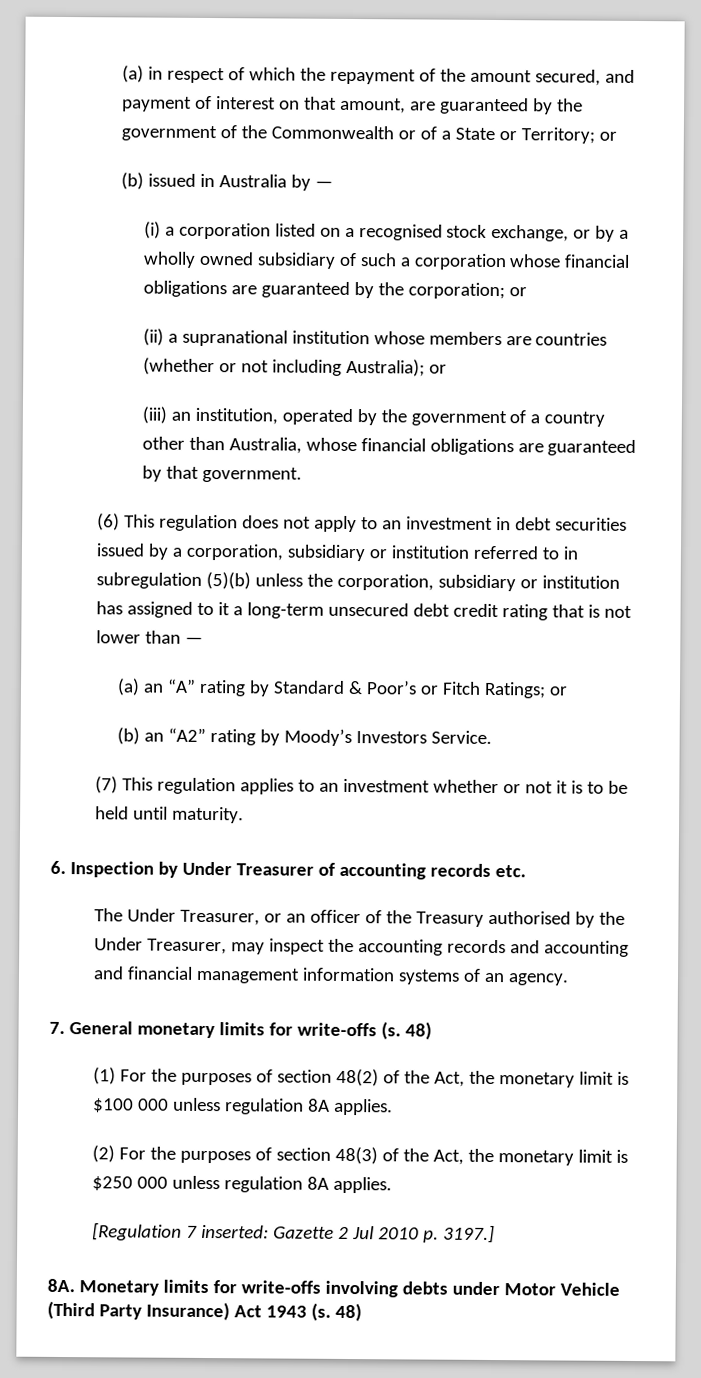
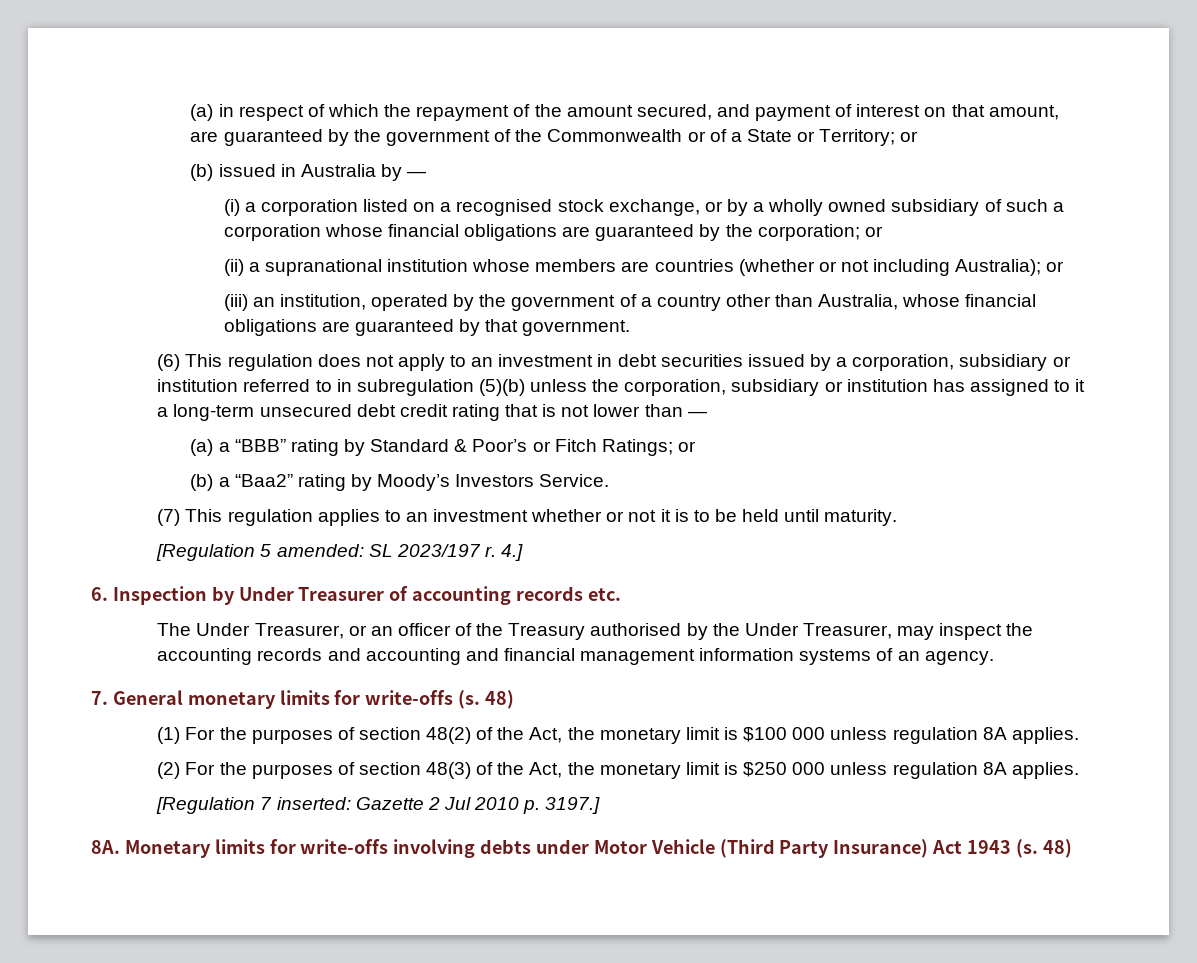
- (a) an “A” rating by Standard & Poor’s or Fitch Ratings; or
+ (a) a “BBB” rating by Standard & Poor’s or Fitch Ratings; or
- (b) an “A2” rating by Moody’s Investors Service.
+ (b) a “Baa2” rating by Moody’s Investors Service.
+ [Regulation 5 amended: SL 2023/197 r. 4.]

